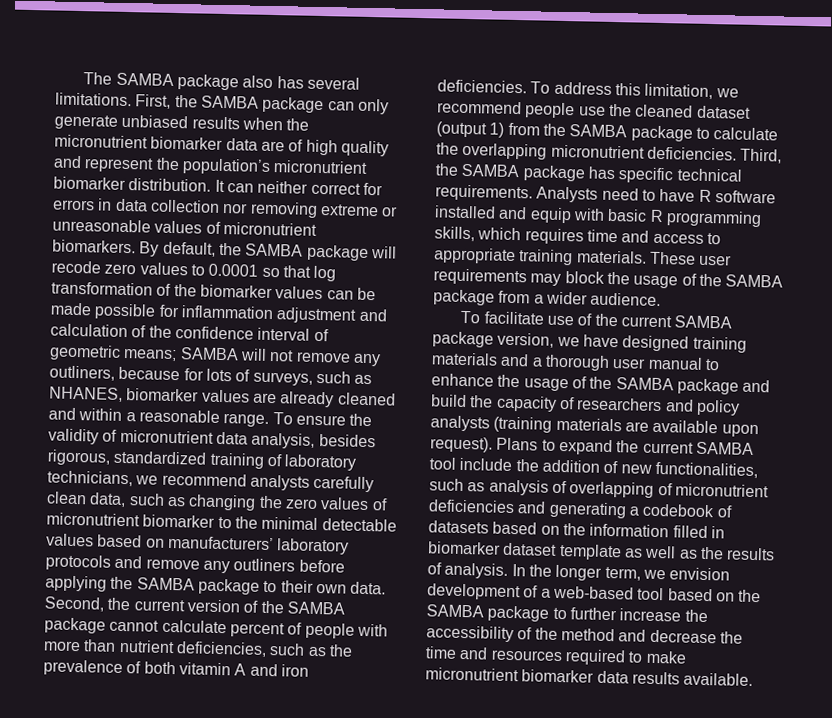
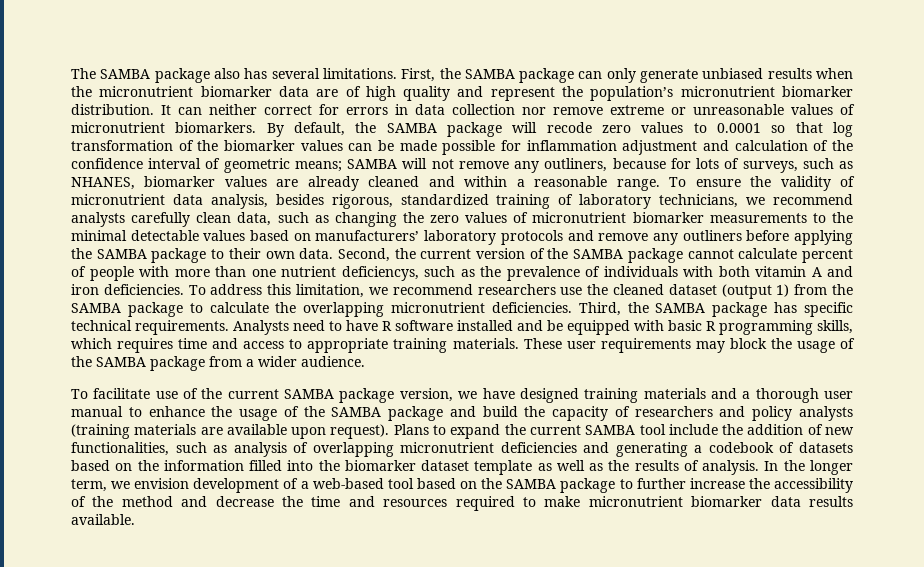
- It can neither correct for errors in data collection nor removing extreme or unreasonable values of micronutrient biomarkers.
+ It can neither correct for errors in data collection nor remove extreme or unreasonable values of micronutrient biomarkers.
- To ensure the validity of micronutrient data analysis, besides rigorous, standardized training of laboratory technicians, we recommend analysts carefully clean data, such as changing the zero values of micronutrient biomarker to the minimal detectable values based on manufacturers’ laboratory protocols and remove any outliners before applying the SAMBA package to their own data.
+ To ensure the validity of micronutrient data analysis, besides rigorous, standardized training of laboratory technicians, we recommend analysts carefully clean data, such as changing the zero values of micronutrient biomarker measurements to the minimal detectable values based on manufacturers’ laboratory protocols and remove any outliners before applying the SAMBA package to their own data.
- Second, the current version of the SAMBA package cannot calculate percent of people with more than nutrient deficiencies, such as the prevalence of both vitamin A and iron deficiencies.
+ Second, the current version of the SAMBA package cannot calculate percent of people with more than one nutrient deficiencys, such as the prevalence of individuals with both vitamin A and iron deficiencies.
- To address this limitation, we recommend people use the cleaned dataset (output 1) from the SAMBA package to calculate the overlapping micronutrient deficiencies.
+ To address this limitation, we recommend researchers use the cleaned dataset (output 1) from the SAMBA package to calculate the overlapping micronutrient deficiencies.
- Analysts need to have R software installed and equip with basic R programming skills, which requires time and access to appropriate training materials.
+ Analysts need to have R software installed and be equipped with basic R programming skills, which requires time and access to appropriate training materials.
- Plans to expand the current SAMBA tool include the addition of new functionalities, such as analysis of overlapping of micronutrient deficiencies and generating a codebook of datasets based on the information filled in biomarker dataset template as well as the results of analysis.
+ Plans to expand the current SAMBA tool include the addition of new functionalities, such as analysis of overlapping micronutrient deficiencies and generating a codebook of datasets based on the information filled into the biomarker dataset template as well as the results of analysis.

